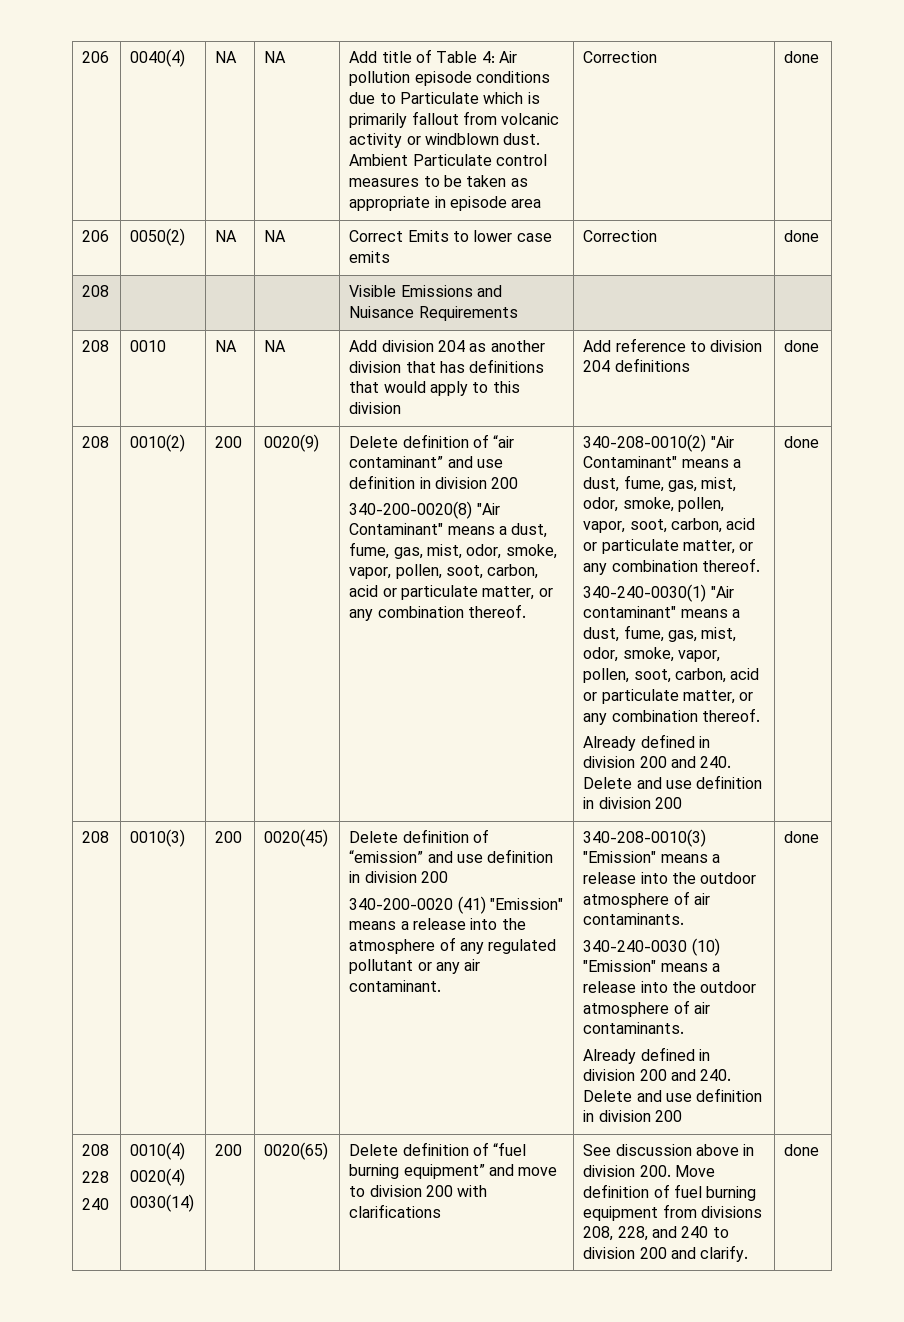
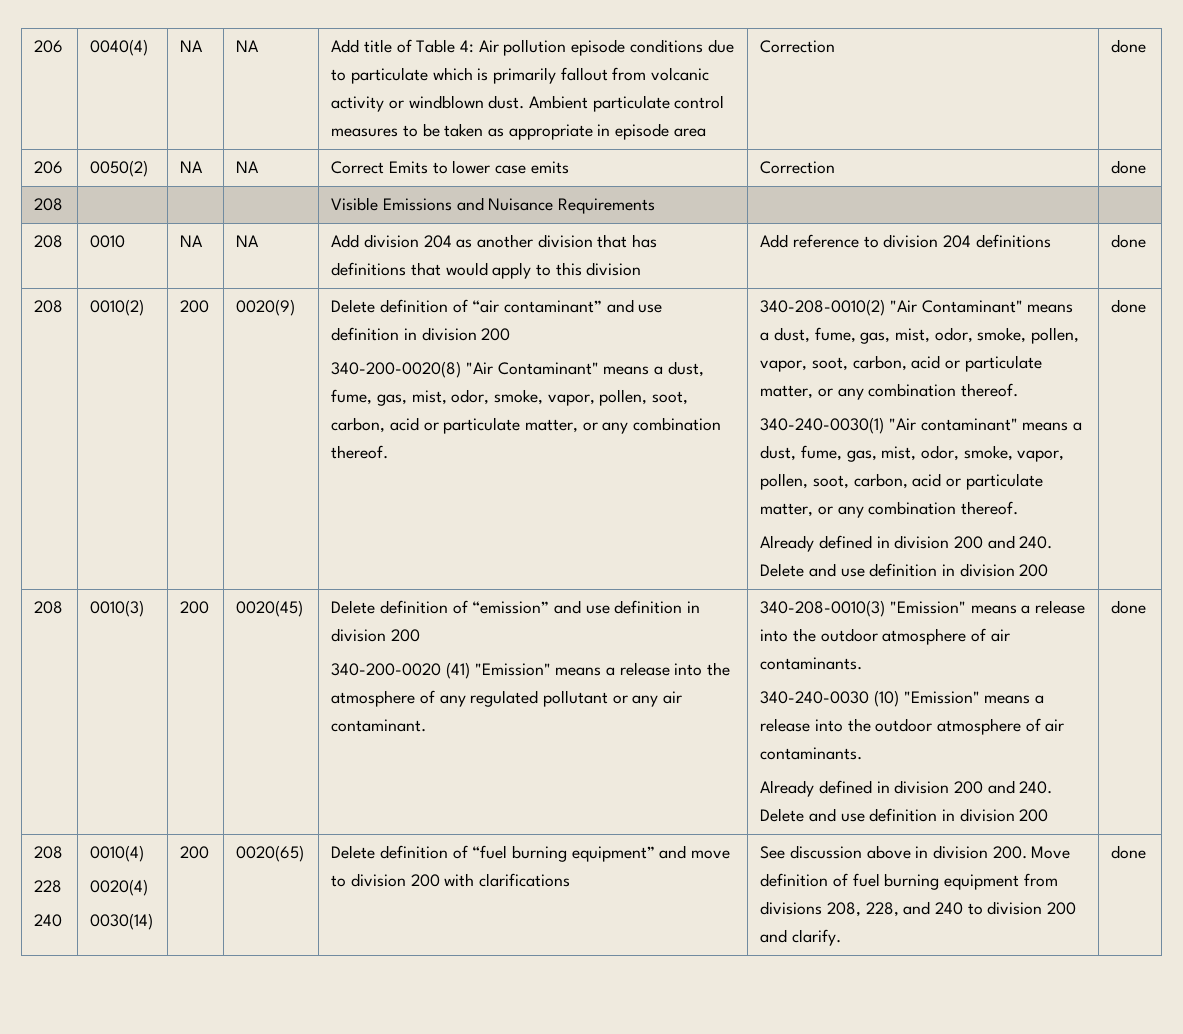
- 206 | 0040(4) | NA | NA | Add title of Table 4: Air pollution episode conditions due to Particulate which is primarily fallout from volcanic activity or windblown dust. Ambient Particulate control measures to be taken as appropriate in episode area | Correction | done
+ 206 | 0040(4) | NA | NA | Add title of Table 4: Air pollution episode conditions due to particulate which is primarily fallout from volcanic activity or windblown dust. Ambient particulate control measures to be taken as appropriate in episode area | Correction | done

